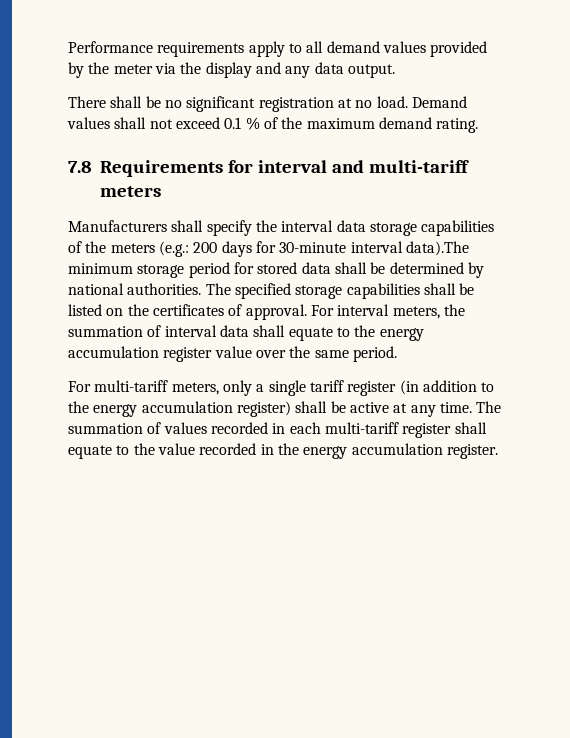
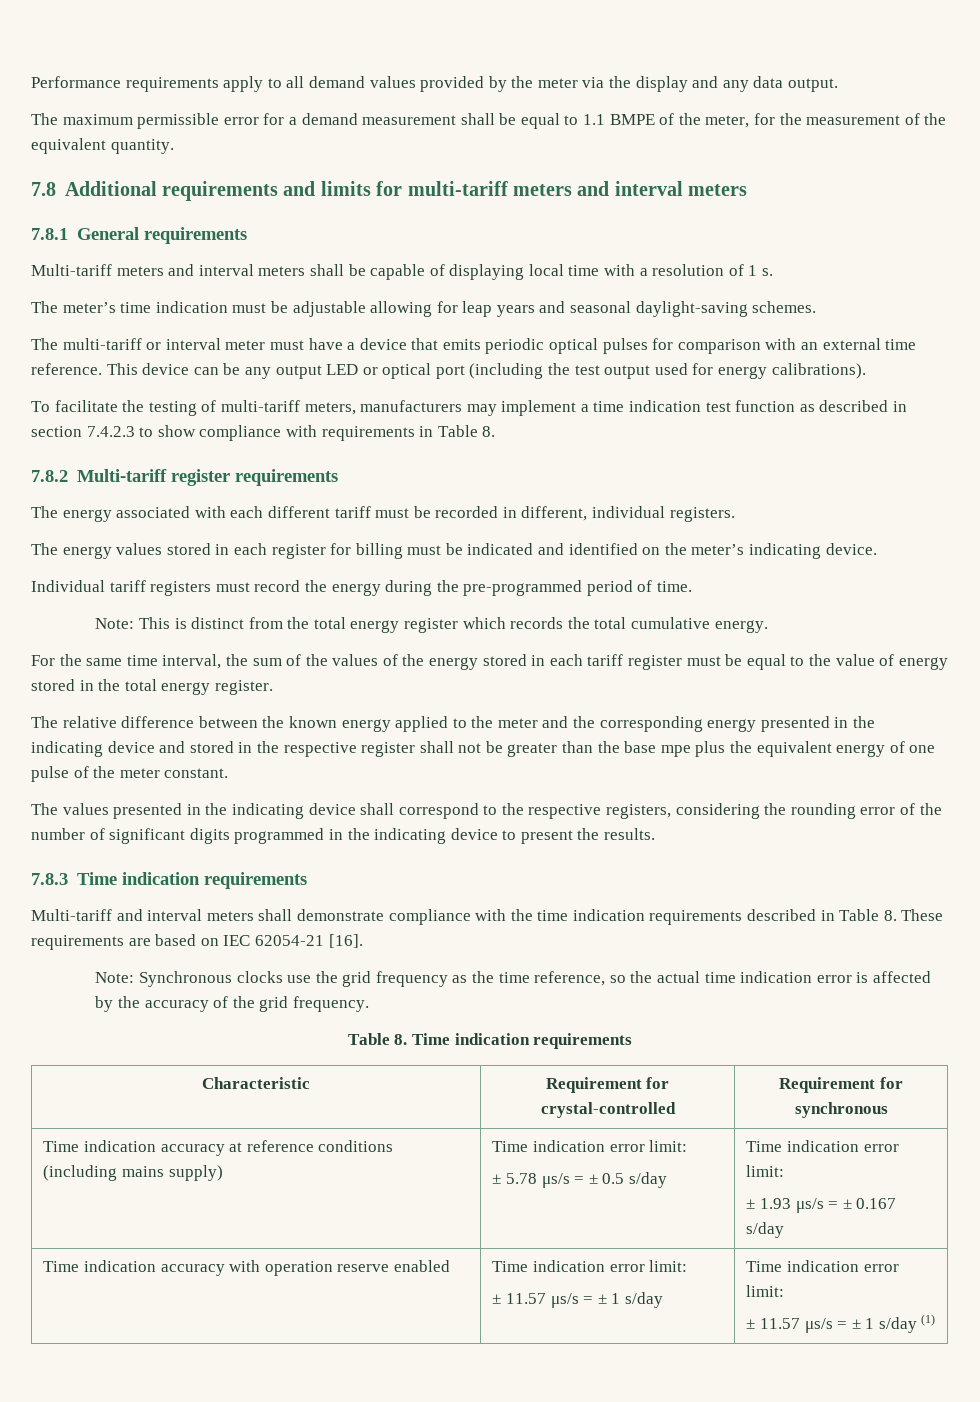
- There shall be no significant registration at no load. Demand values shall not exceed 0.1 % of the maximum demand rating.
- 7.8 Requirements for interval and multi-tariff meters
- Manufacturers shall specify the interval data storage capabilities of the meters (e.g.: 200 days for 30-minute interval data).The minimum storage period for stored data shall be determined by national authorities. The specified storage capabilities shall be listed on the certificates of approval. For interval meters, the summation of interval data shall equate to the energy accumulation register value over the same period.
- For multi-tariff meters, only a single tariff register (in addition to the energy accumulation register) shall be active at any time. The summation of values recorded in each multi-tariff register shall equate to the value recorded in the energy accumulation register.
+ The maximum permissible error for a demand measurement shall be equal to 1.1 BMPE of the meter, for the measurement of the equivalent quantity.
+ 7.8 Additional requirements and limits for multi-tariff meters and interval meters
+ 7.8.1 General requirements
+ Multi-tariff meters and interval meters shall be capable of displaying local time with a resolution of 1 s.
+ The meter’s time indication must be adjustable allowing for leap years and seasonal daylight-saving schemes.
+ The multi-tariff or interval meter must have a device that emits periodic optical pulses for comparison with an external time reference. This device can be any output LED or optical port (including the test output used for energy calibrations).
+ To facilitate the testing of multi-tariff meters, manufacturers may implement a time indication test function as described in section 7.4.2.3 to show compliance with requirements in Table 8.
+ 7.8.2 Multi-tariff register requirements
+ The energy associated with each different tariff must be recorded in different, individual registers.
+ The energy values stored in each register for billing must be indicated and identified on the meter’s indicating device.
+ Individual tariff registers must record the energy during the pre-programmed period of time.
+ Note: This is distinct from the total energy register which records the total cumulative energy.
+ For the same time interval, the sum of the values of the energy stored in each tariff register must be equal to the value of energy stored in the total energy register.
+ The relative difference between the known energy applied to the meter and the corresponding energy presented in the indicating device and stored in the respective register shall not be greater than the base mpe plus the equivalent energy of one pulse of the meter constant.
+ The values presented in the indicating device shall correspond to the respective registers, considering the rounding error of the number of significant digits programmed in the indicating device to present the results.
+ 7.8.3 Time indication requirements
+ Multi-tariff and interval meters shall demonstrate compliance with the time indication requirements described in Table 8. These requirements are based on IEC 62054-21 [16].
+ Note: Synchronous clocks use the grid frequency as the time reference, so the actual time indication error is affected by the accuracy of the grid frequency.
+ Table 8. Time indication requirements
+ Characteristic | Requirement for crystal-controlled | Requirement for synchronous
+ Time indication accuracy at reference conditions (including mains supply) | Time indication error limit:
+ ± 5.78 μs/s = ± 0.5 s/day | Time indication error limit:
+ ± 1.93 μs/s = ± 0.167 s/day
+ Time indication accuracy with operation reserve enabled | Time indication error limit:
+ ± 11.57 μs/s = ± 1 s/day | Time indication error limit:
+ ± 11.57 μs/s = ± 1 s/day (1)

